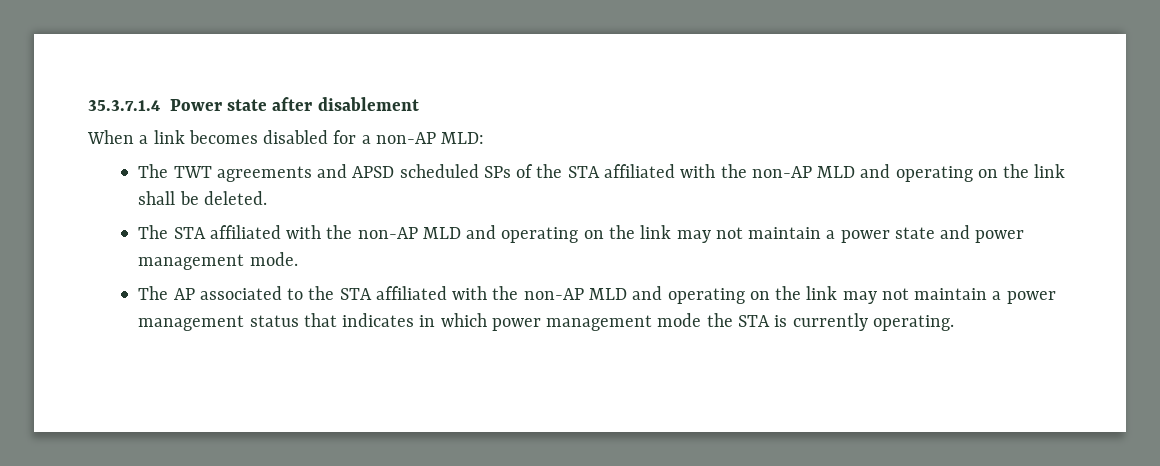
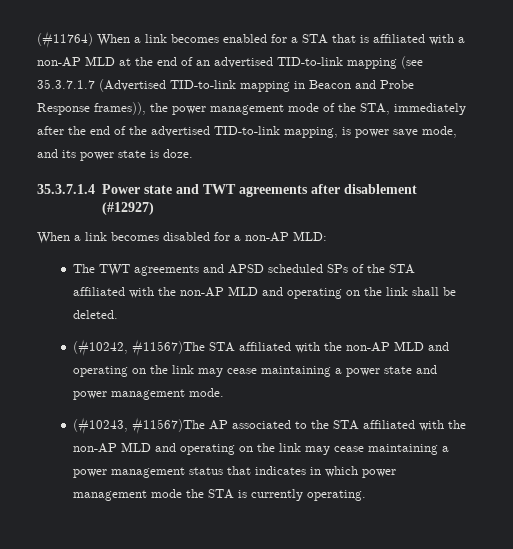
- 35.3.7.1.4 Power state after disablement
+ (#11764) When a link becomes enabled for a STA that is affiliated with a non-AP MLD at the end of an advertised TID-to-link mapping (see 35.3.7.1.7 (Advertised TID-to-link mapping in Beacon and Probe Response frames)), the power management mode of the STA, immediately after the end of the advertised TID-to-link mapping, is power save mode, and its power state is doze.
+ 35.3.7.1.4 Power state and TWT agreements after disablement (#12927)
- The STA affiliated with the non-AP MLD and operating on the link may not maintain a power state and power management mode.
+ (#10242, #11567)The STA affiliated with the non-AP MLD and operating on the link may cease maintaining a power state and power management mode.
- The AP associated to the STA affiliated with the non-AP MLD and operating on the link may not maintain a power management status that indicates in which power management mode the STA is currently operating.
+ (#10243, #11567)The AP associated to the STA affiliated with the non-AP MLD and operating on the link may cease maintaining a power management status that indicates in which power management mode the STA is currently operating.

